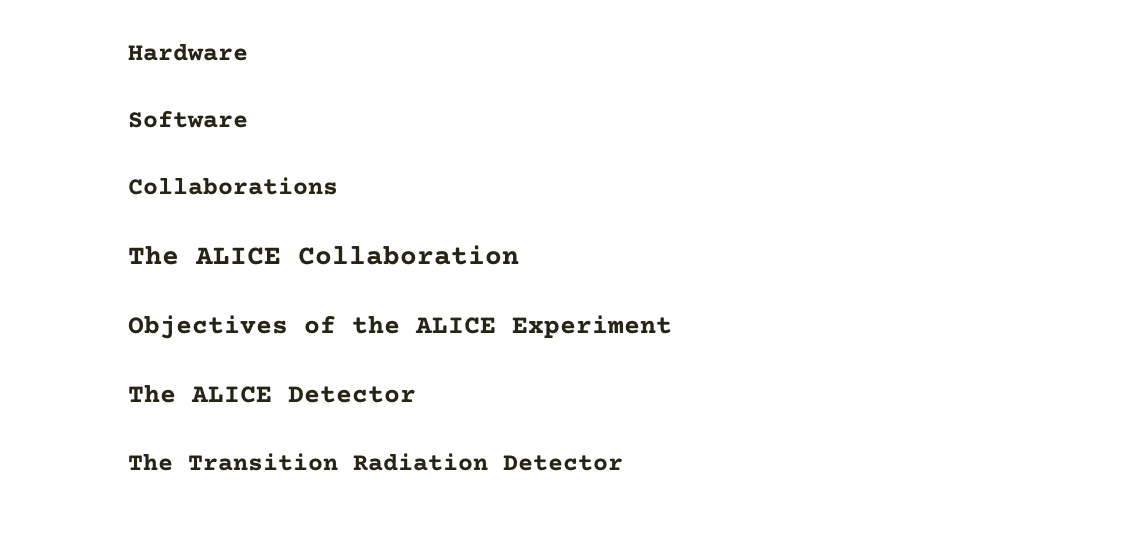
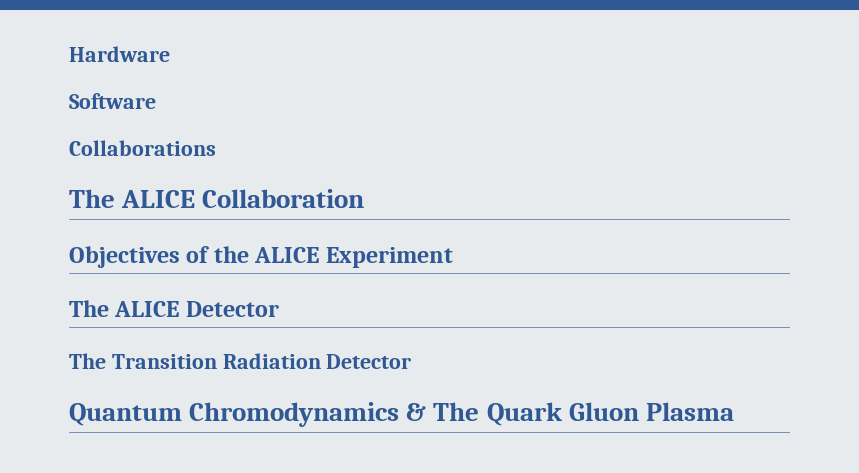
+ Quantum Chromodynamics & The Quark Gluon Plasma

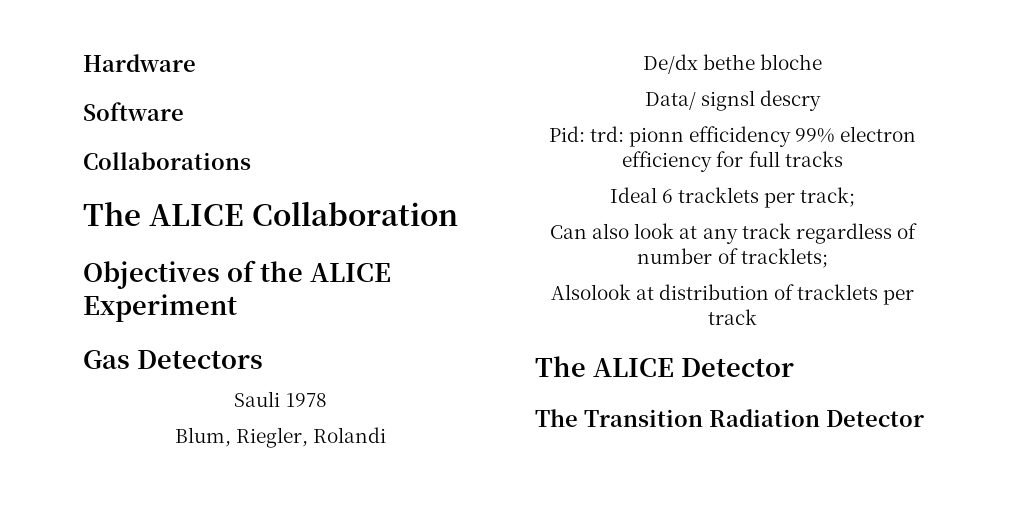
+ Gas Detectors
+ Sauli 1978
+ Blum, Riegler, Rolandi
+ De/dx bethe bloche
+ Data/ signsl descry
+ Pid: trd: pionn efficidency 99% electron efficiency for full tracks
+ Ideal 6 tracklets per track;
+ Can also look at any track regardless of number of tracklets;
+ Alsolook at distribution of tracklets per track
- Quantum Chromodynamics & The Quark Gluon Plasma

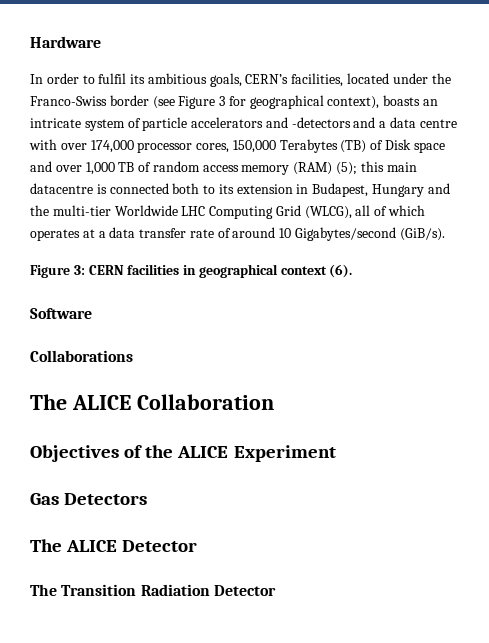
+ In order to fulfil its ambitious goals, CERN’s facilities, located under the Franco-Swiss border (see Figure 3 for geographical context), boasts an intricate system of particle accelerators and -detectors and a data centre with over 174,000 processor cores, 150,000 Terabytes (TB) of Disk space and over 1,000 TB of random access memory (RAM) (5); this main datacentre is connected both to its extension in Budapest, Hungary and the multi-tier Worldwide LHC Computing Grid (WLCG), all of which operates at a data transfer rate of around 10 Gigabytes/second (GiB/s).
+ Figure 3: CERN facilities in geographical context (6).
- Sauli 1978
- Blum, Riegler, Rolandi
- De/dx bethe bloche
- Data/ signsl descry
- Pid: trd: pionn efficidency 99% electron efficiency for full tracks
- Ideal 6 tracklets per track;
- Can also look at any track regardless of number of tracklets;
- Alsolook at distribution of tracklets per track

